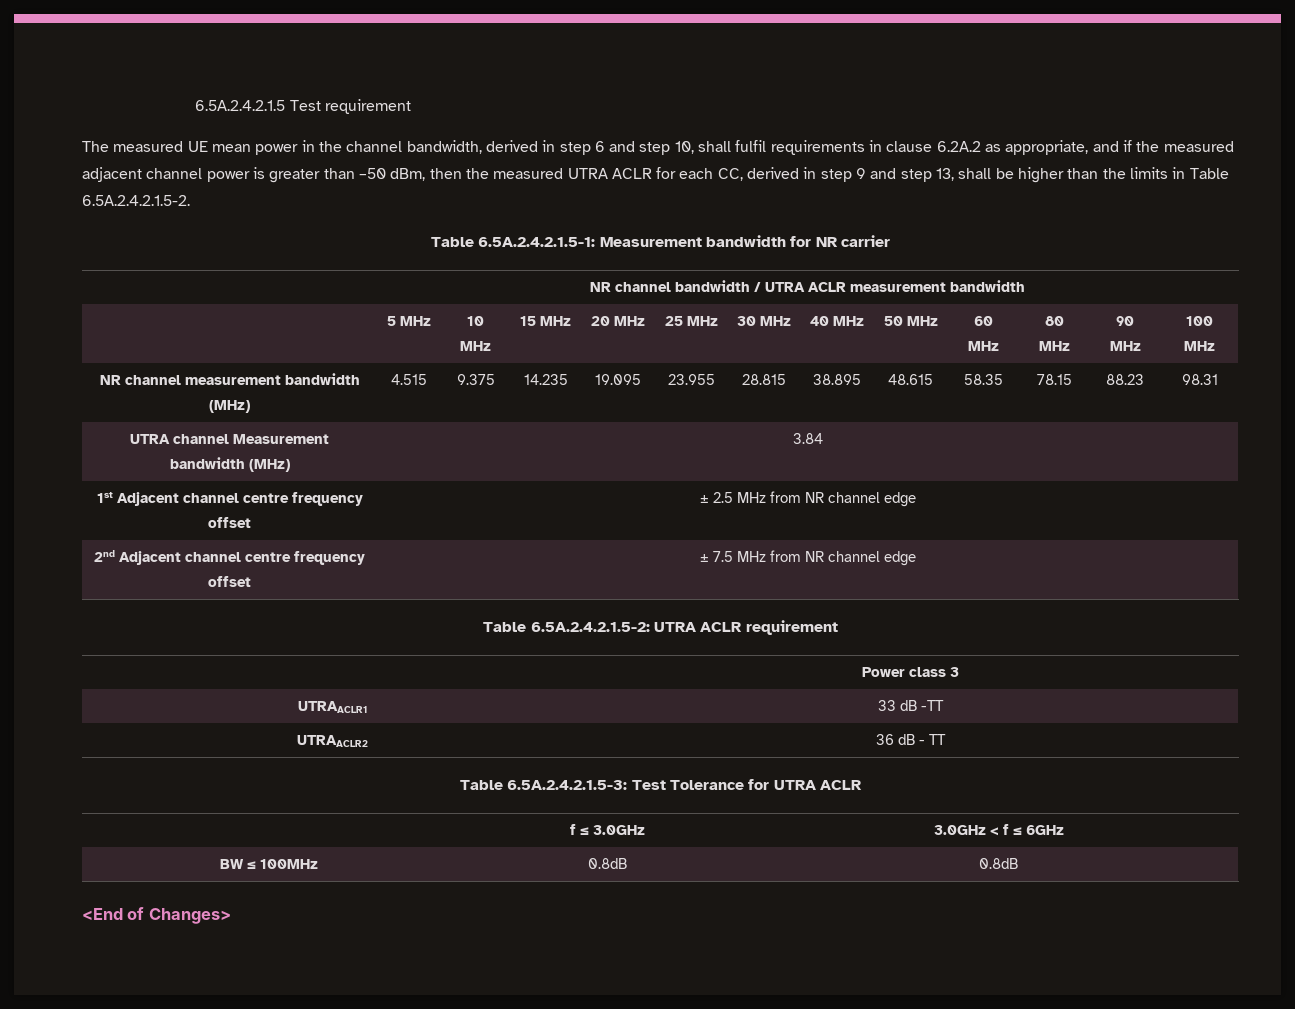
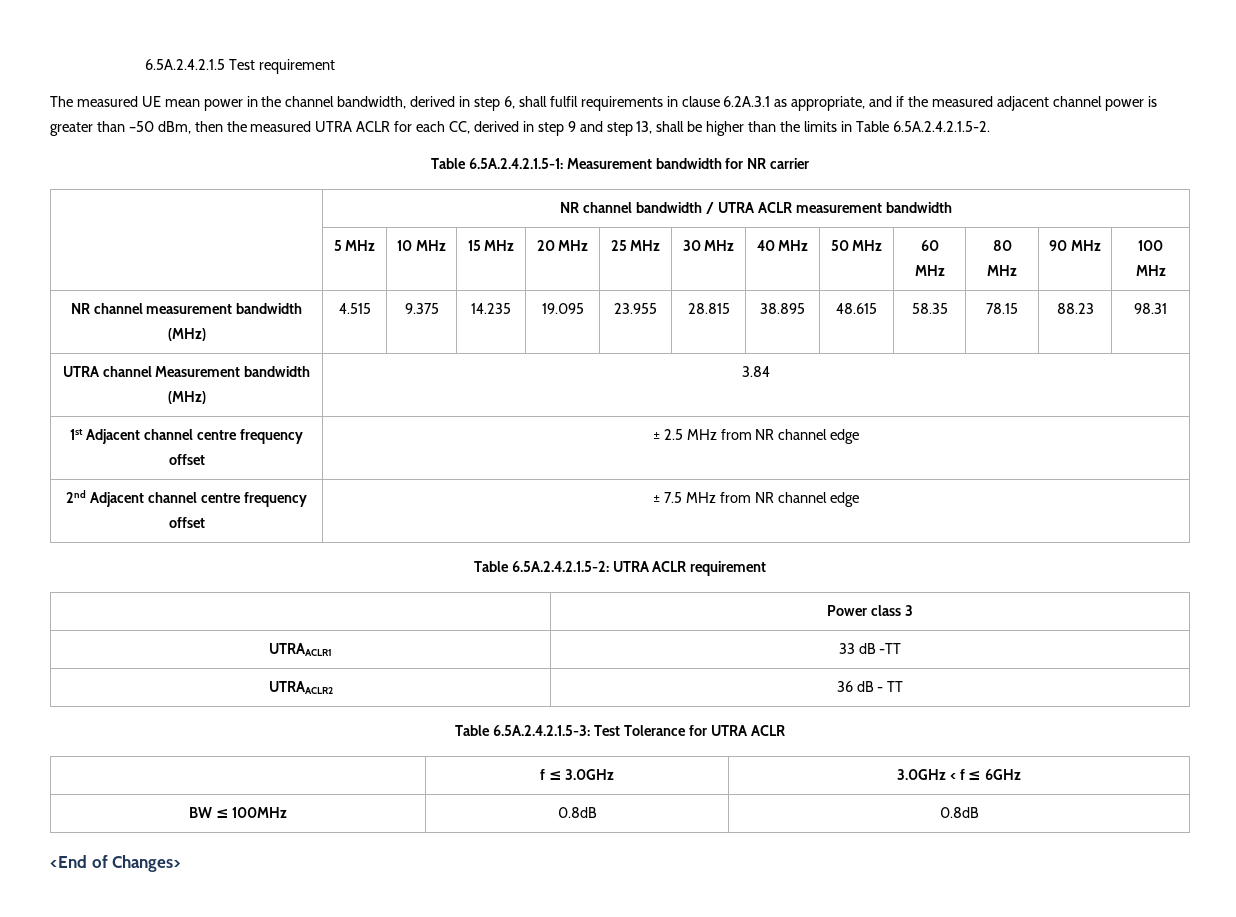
- The measured UE mean power in the channel bandwidth, derived in step 6 and step 10, shall fulfil requirements in clause 6.2A.2 as appropriate, and if the measured adjacent channel power is greater than –50 dBm, then the measured UTRA ACLR for each CC, derived in step 9 and step 13, shall be higher than the limits in Table 6.5A.2.4.2.1.5-2.
+ The measured UE mean power in the channel bandwidth, derived in step 6, shall fulfil requirements in clause 6.2A.3.1 as appropriate, and if the measured adjacent channel power is greater than –50 dBm, then the measured UTRA ACLR for each CC, derived in step 9 and step 13, shall be higher than the limits in Table 6.5A.2.4.2.1.5-2.

